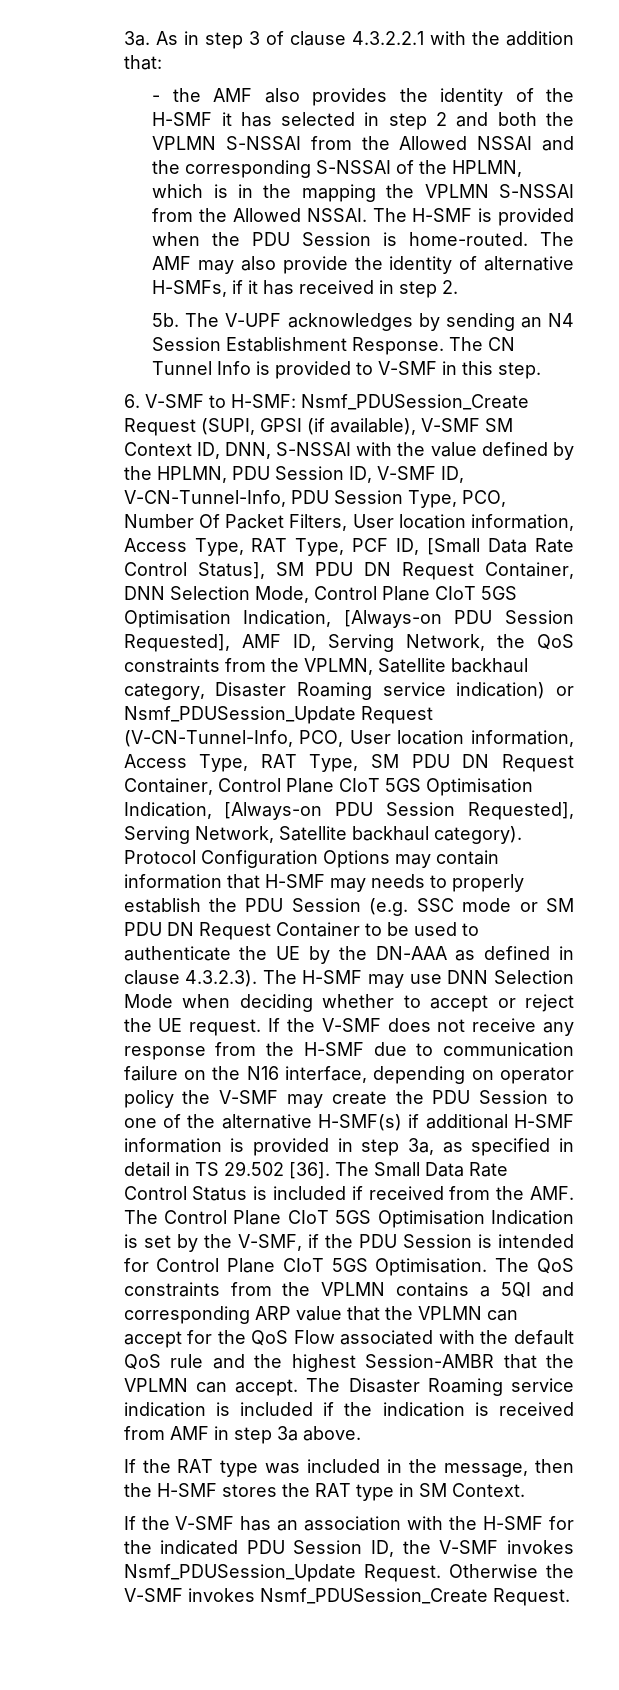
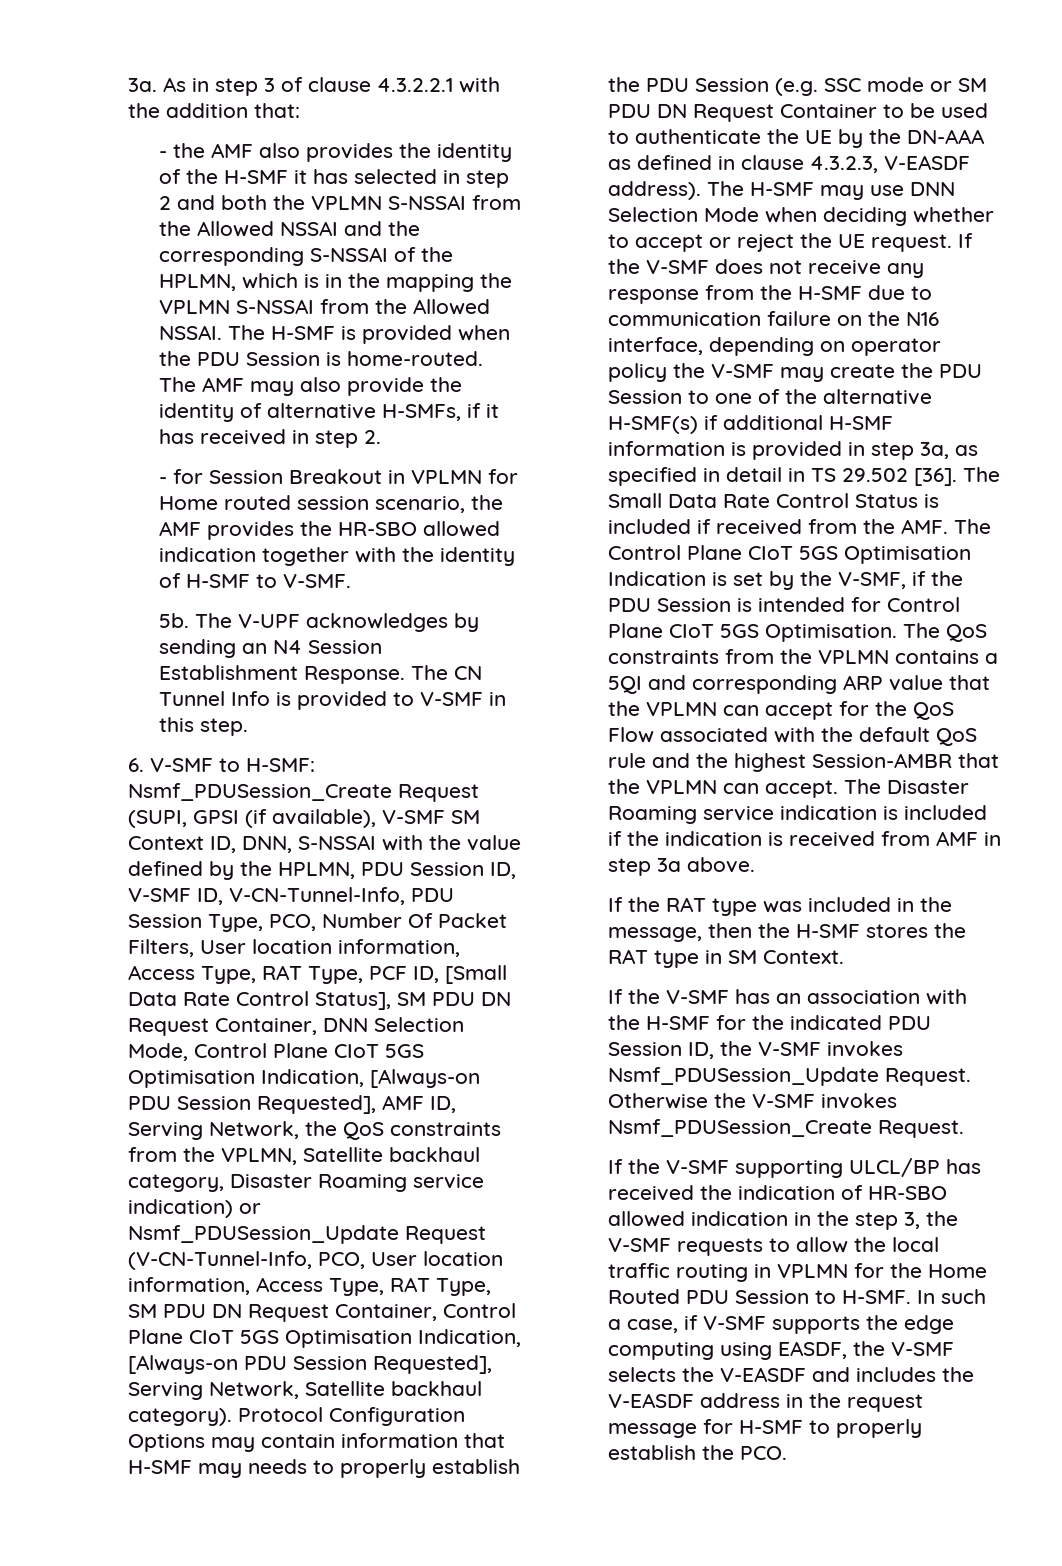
+ - for Session Breakout in VPLMN for Home routed session scenario, the AMF provides the HR-SBO allowed indication together with the identity of H-SMF to V-SMF.
- Protocol Configuration Options may contain information that H-SMF may needs to properly establish the PDU Session (e.g. SSC mode or SM PDU DN Request Container to be used to authenticate the UE by the DN-AAA as defined in clause 4.3.2.3). The H-SMF may use DNN Selection Mode when deciding whether to accept or reject the UE request.
+ Protocol Configuration Options may contain information that H-SMF may needs to properly establish the PDU Session (e.g. SSC mode or SM PDU DN Request Container to be used to authenticate the UE by the DN-AAA as defined in clause 4.3.2.3, V-EASDF address). The H-SMF may use DNN Selection Mode when deciding whether to accept or reject the UE request.
+ If the V-SMF supporting ULCL/BP has received the indication of HR-SBO allowed indication in the step 3, the V-SMF requests to allow the local traffic routing in VPLMN for the Home Routed PDU Session to H-SMF. In such a case, if V-SMF supports the edge computing using EASDF, the V-SMF selects the V-EASDF and includes the V-EASDF address in the request message for H-SMF to properly establish the PCO.

